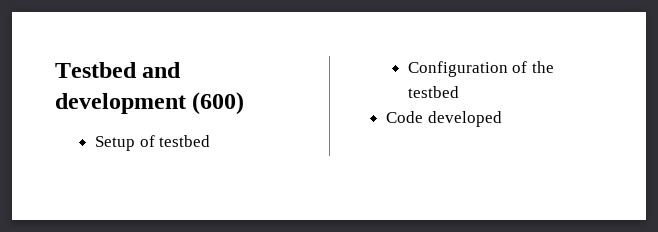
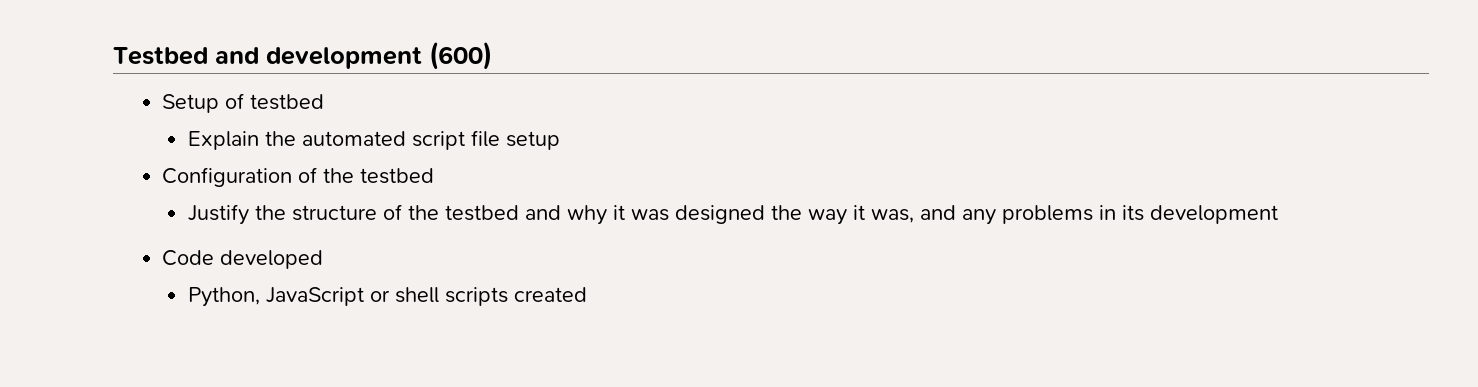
+ Explain the automated script file setup
  Configuration of the testbed
+ Justify the structure of the testbed and why it was designed the way it was, and any problems in its development
  Code developed
+ Python, JavaScript or shell scripts created

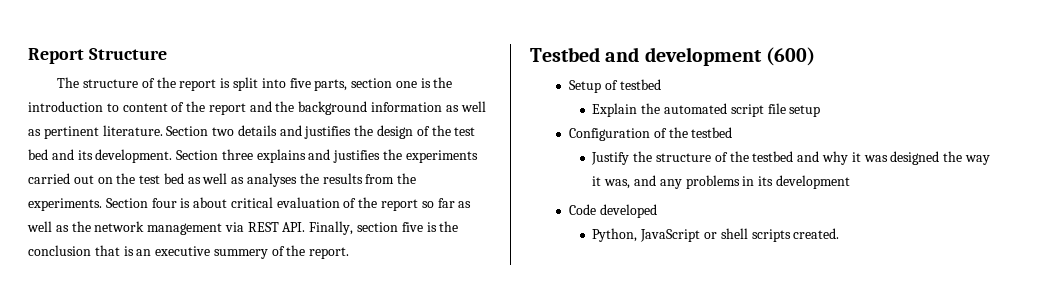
+ Report Structure
+ The structure of the report is split into five parts, section one is the introduction to content of the report and the background information as well as pertinent literature. Section two details and justifies the design of the test bed and its development. Section three explains and justifies the experiments carried out on the test bed as well as analyses the results from the experiments. Section four is about critical evaluation of the report so far as well as the network management via REST API. Finally, section five is the conclusion that is an executive summery of the report.
- Python, JavaScript or shell scripts created
+ Python, JavaScript or shell scripts created.

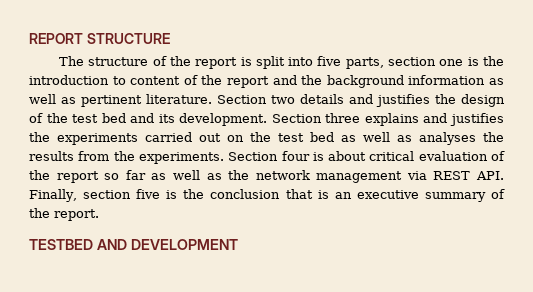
- Report Structure
+ REPORT STRUCTURE
- Section four is about critical evaluation of the report so far as well as the network management via REST API. Finally, section five is the conclusion that is an executive summery of the report.
+ Section four is about critical evaluation of the report so far as well as the network management via REST API. Finally, section five is the conclusion that is an executive summary of the report.
- Testbed and development (600)
- Setup of testbed
- Explain the automated script file setup
- Configuration of the testbed
- Justify the structure of the testbed and why it was designed the way it was, and any problems in its development
- Code developed
- Python, JavaScript or shell scripts created.
+ TESTBED AND DEVELOPMENT

